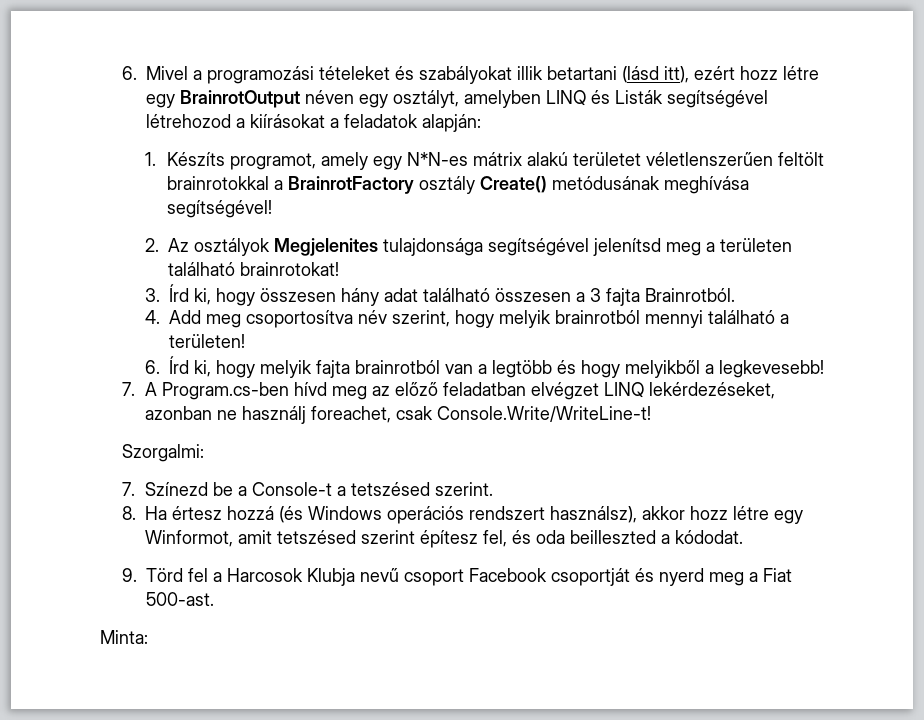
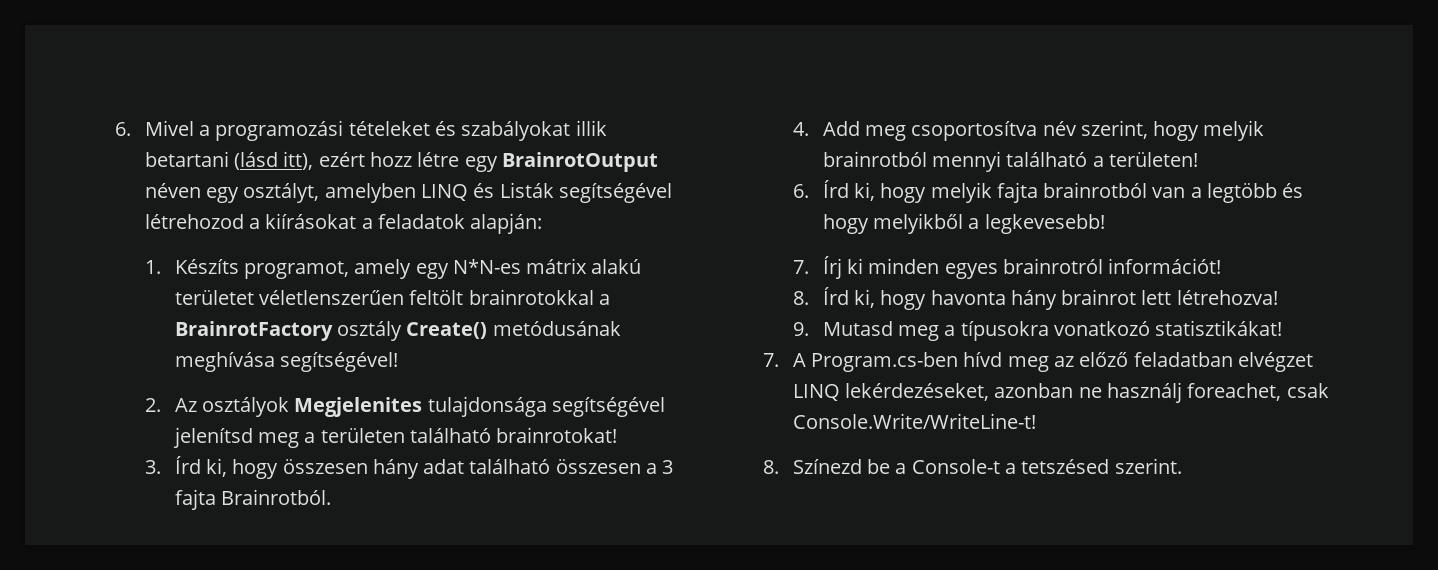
+ 7. Írj ki minden egyes brainrotról információt!
+ 8. Írd ki, hogy havonta hány brainrot lett létrehozva!
+ 9. Mutasd meg a típusokra vonatkozó statisztikákat!
- Szorgalmi:
- 7. Színezd be a Console-t a tetszésed szerint.
+ 8. Színezd be a Console-t a tetszésed szerint.
- 8. Ha értesz hozzá (és Windows operációs rendszert használsz), akkor hozz létre egy Winformot, amit tetszésed szerint építesz fel, és oda beilleszted a kódodat.
- 9. Törd fel a Harcosok Klubja nevű csoport Facebook csoportját és nyerd meg a Fiat 500-ast.
- Minta:

